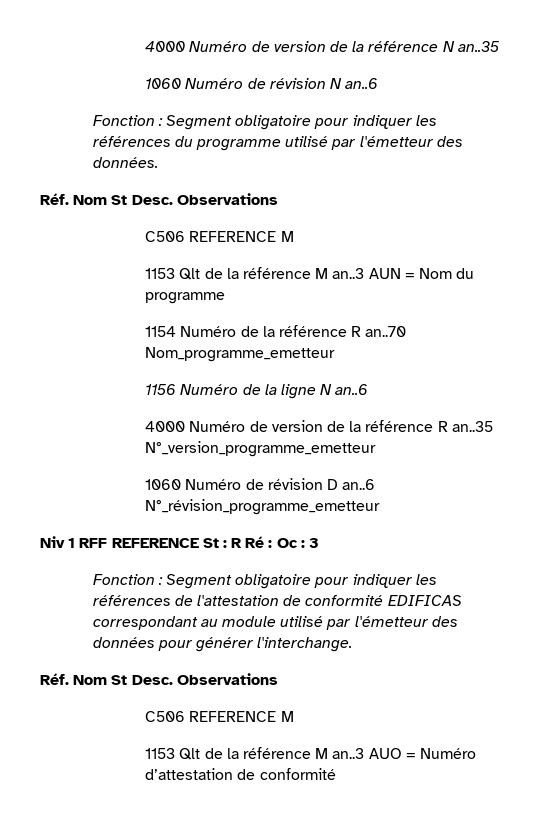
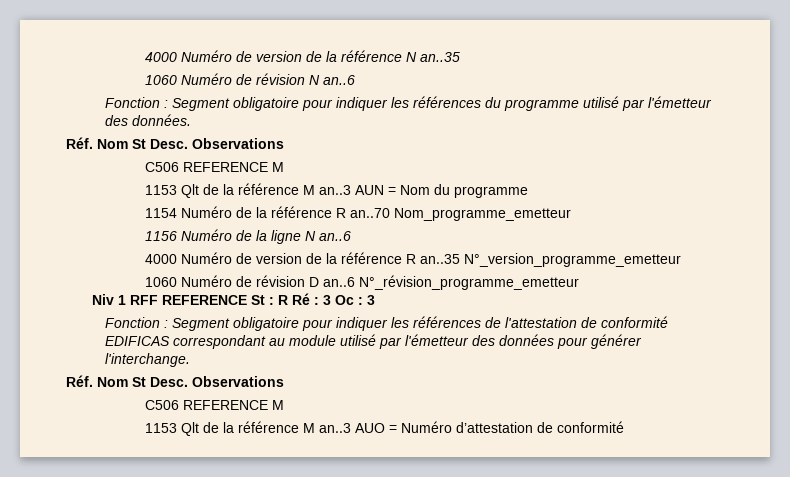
- Niv 1 RFF REFERENCE St : R Ré : Oc : 3
+ Niv 1 RFF REFERENCE St : R Ré : 3 Oc : 3

